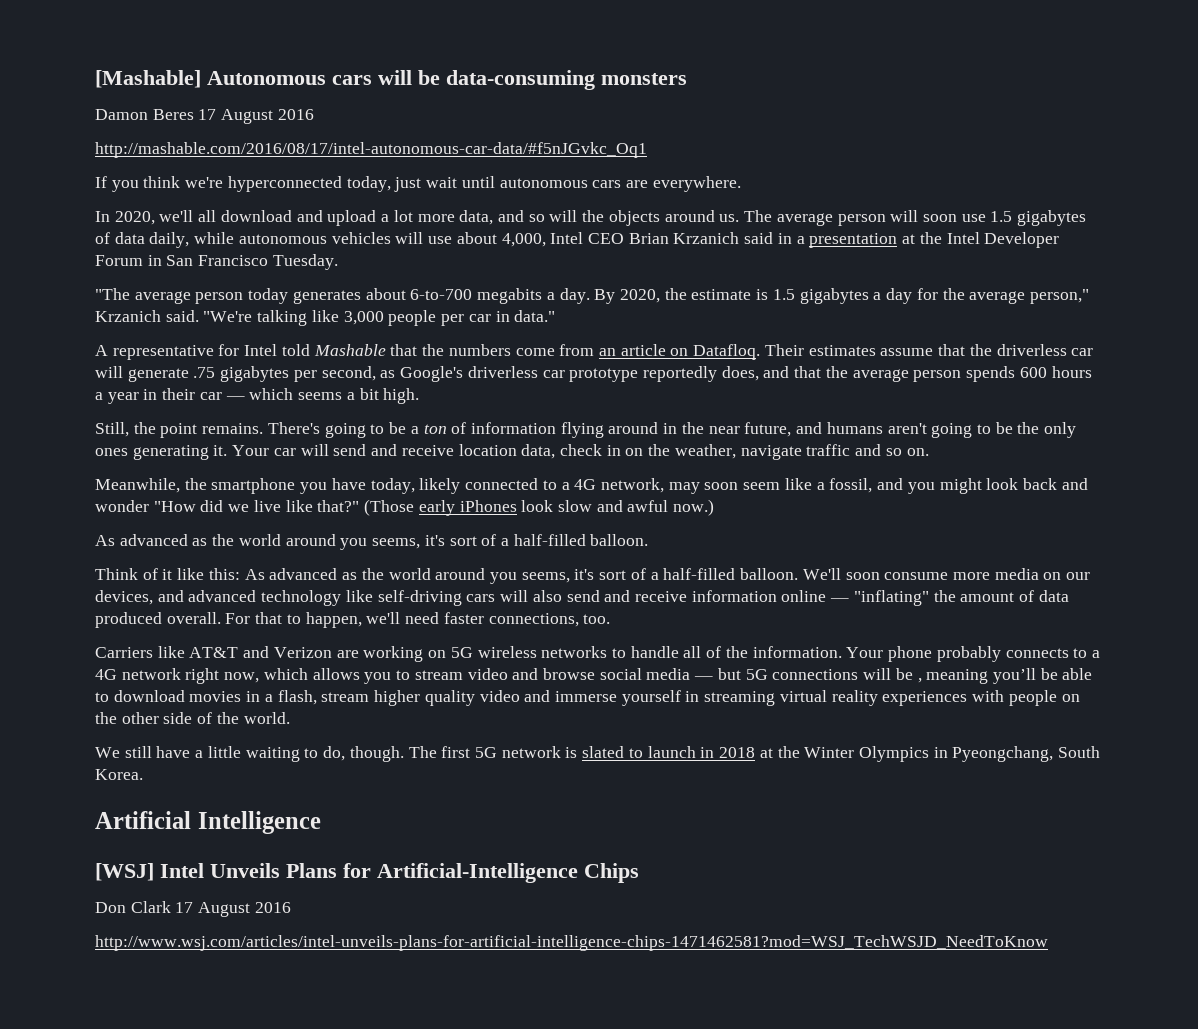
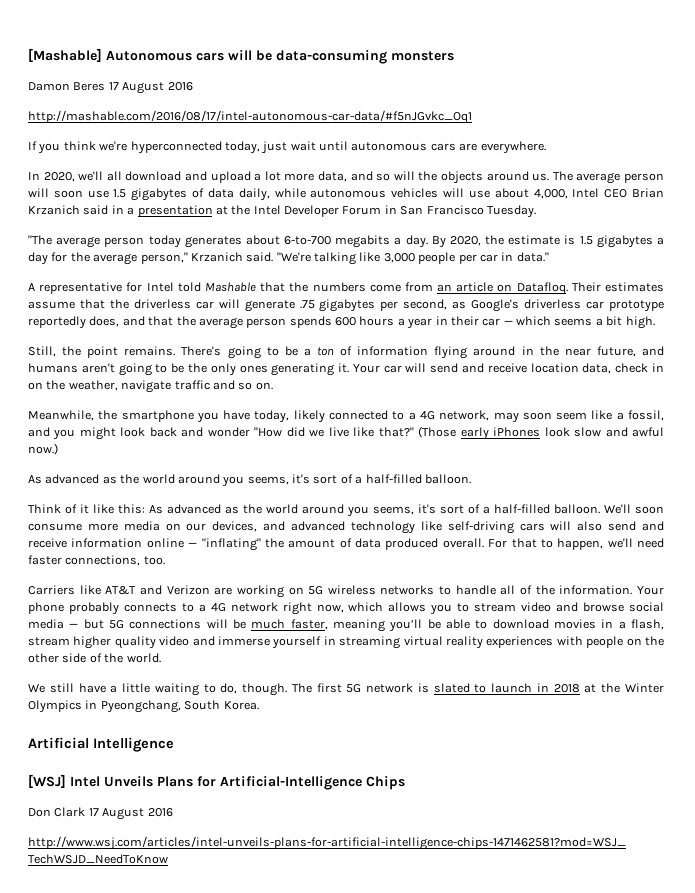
- Your phone probably connects to a 4G network right now, which allows you to stream video and browse social media — but 5G connections will be , meaning you’ll be able to download movies in a flash, stream higher quality video and immerse yourself in streaming virtual reality experiences with people on the other side of the world.
+ Your phone probably connects to a 4G network right now, which allows you to stream video and browse social media — but 5G connections will be much faster, meaning you’ll be able to download movies in a flash, stream higher quality video and immerse yourself in streaming virtual reality experiences with people on the other side of the world.

